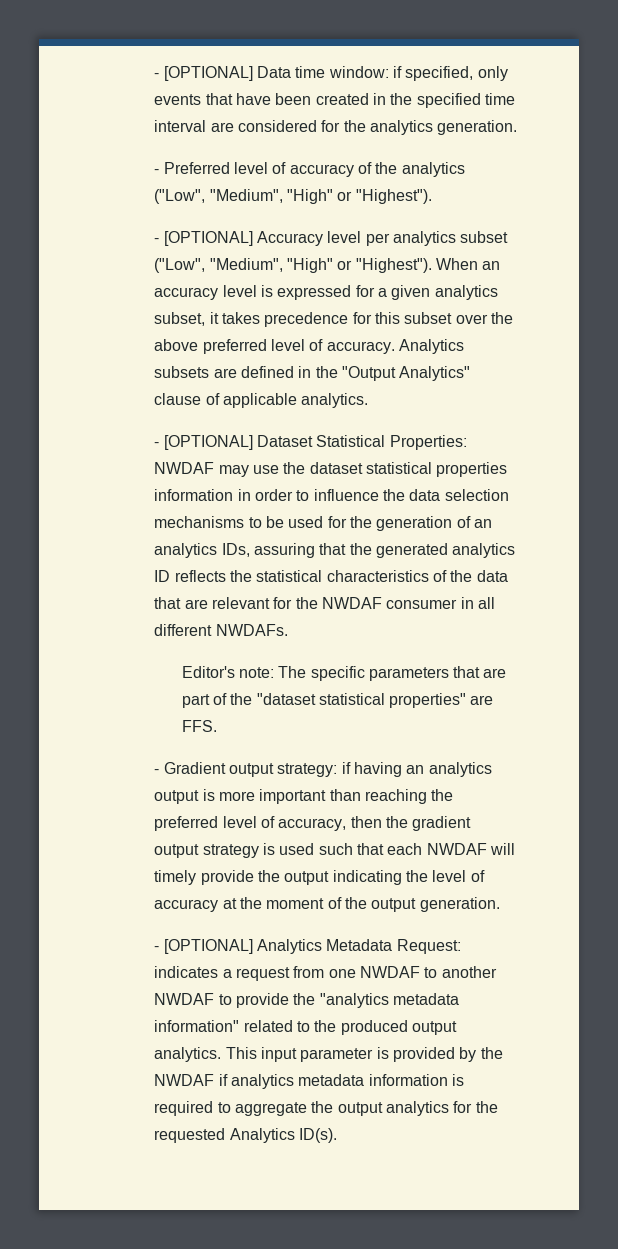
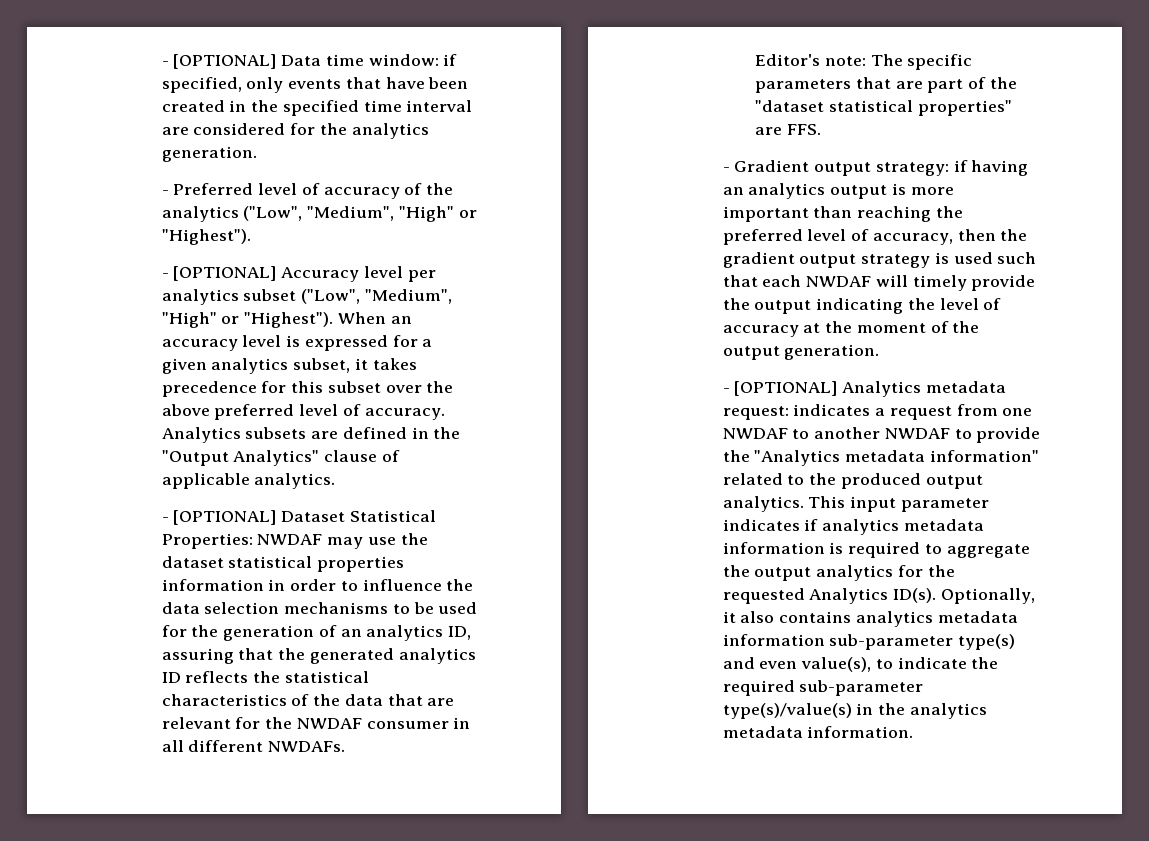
- - [OPTIONAL] Dataset Statistical Properties: NWDAF may use the dataset statistical properties information in order to influence the data selection mechanisms to be used for the generation of an analytics IDs, assuring that the generated analytics ID reflects the statistical characteristics of the data that are relevant for the NWDAF consumer in all different NWDAFs.
+ - [OPTIONAL] Dataset Statistical Properties: NWDAF may use the dataset statistical properties information in order to influence the data selection mechanisms to be used for the generation of an analytics ID, assuring that the generated analytics ID reflects the statistical characteristics of the data that are relevant for the NWDAF consumer in all different NWDAFs.
- - [OPTIONAL] Analytics Metadata Request: indicates a request from one NWDAF to another NWDAF to provide the "analytics metadata information" related to the produced output analytics.
+ - [OPTIONAL] Analytics metadata request: indicates a request from one NWDAF to another NWDAF to provide the "Analytics metadata information" related to the produced output analytics.
- This input parameter is provided by the NWDAF if analytics metadata information is required to aggregate the output analytics for the requested Analytics ID(s).
+ This input parameter indicates if analytics metadata information is required to aggregate the output analytics for the requested Analytics ID(s).
+ Optionally, it also contains analytics metadata information sub-parameter type(s) and even value(s), to indicate the required sub-parameter type(s)/value(s) in the analytics metadata information.

